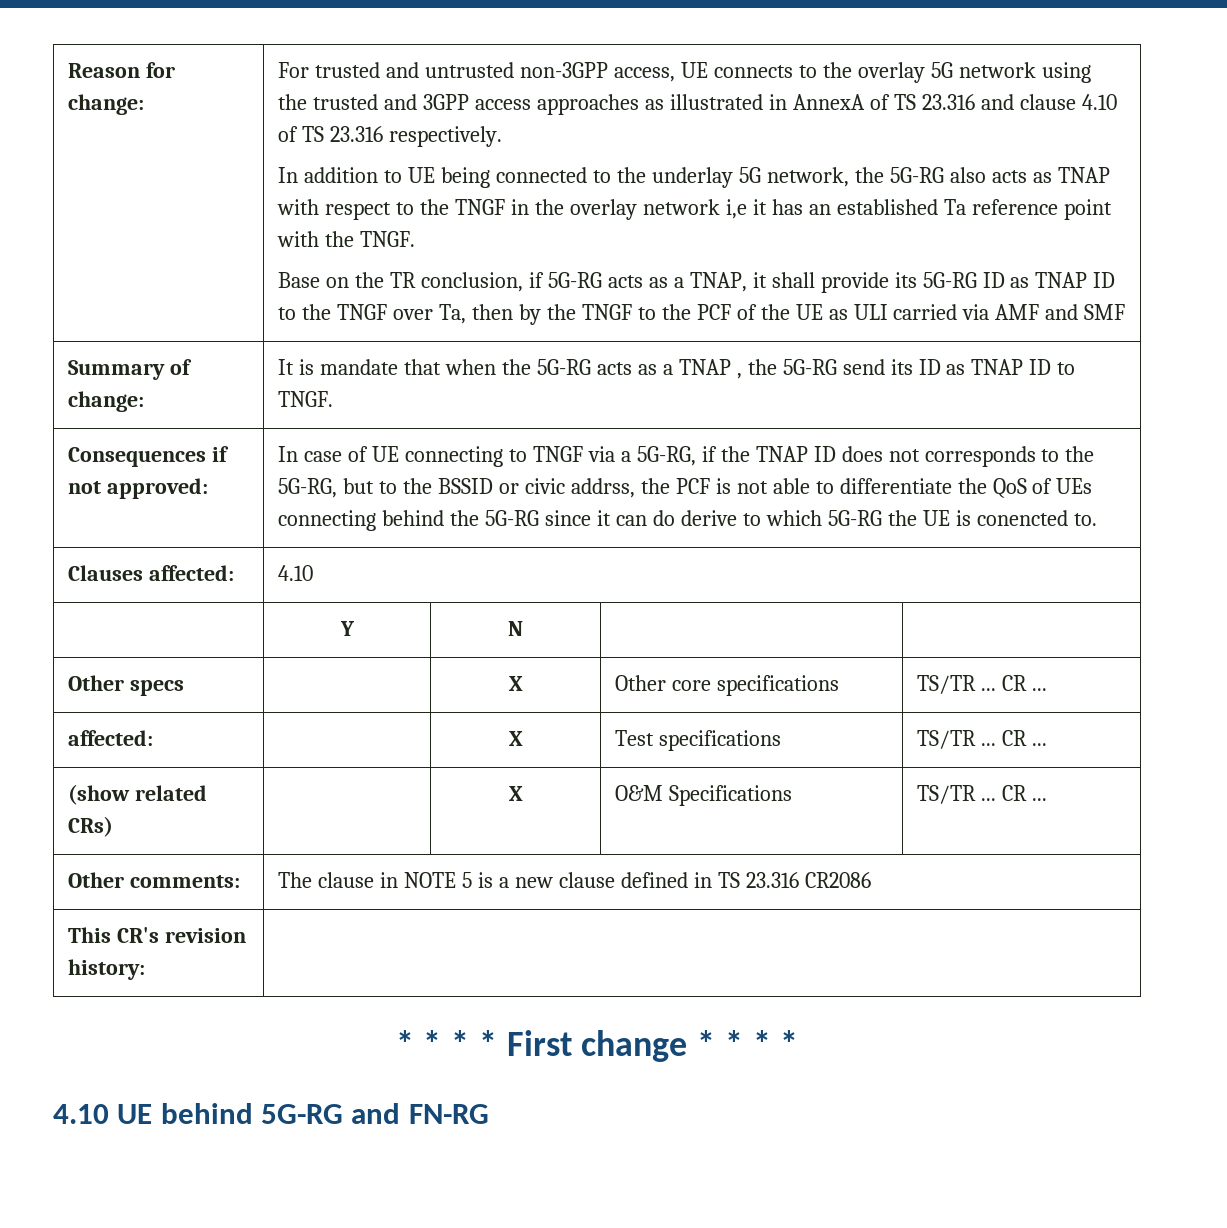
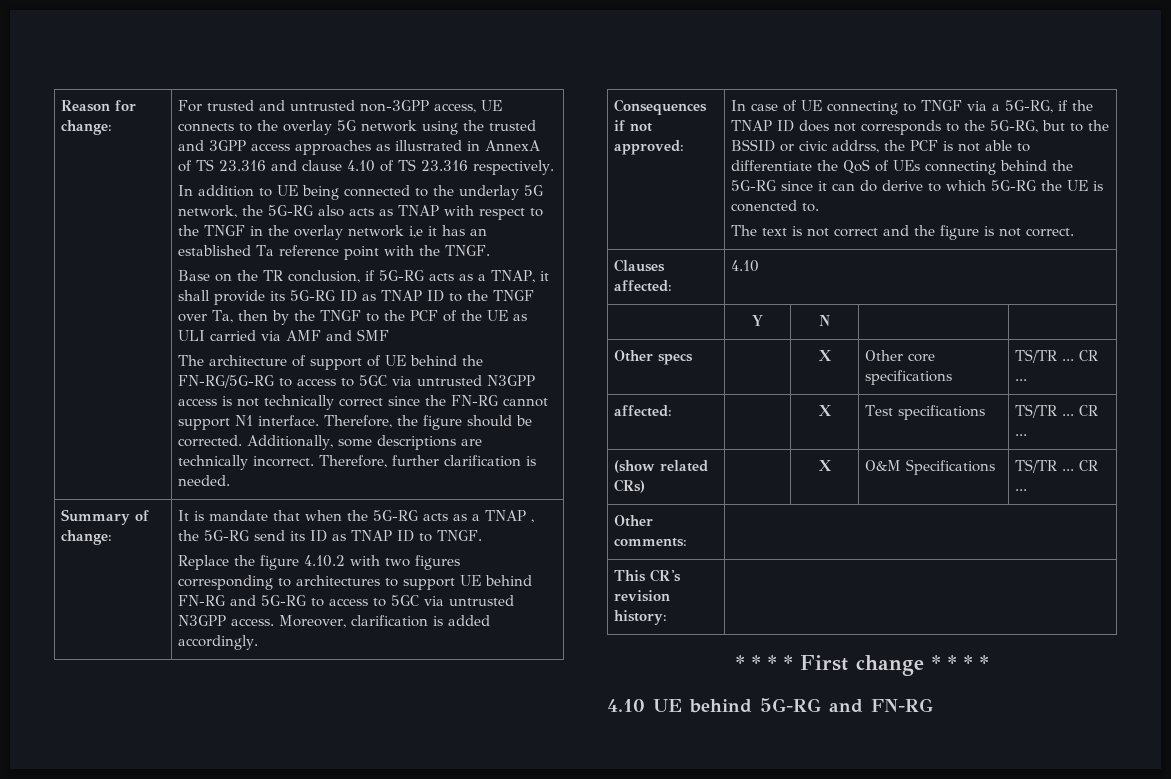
+ The architecture of support of UE behind the FN-RG/5G-RG to access to 5GC via untrusted N3GPP access is not technically correct since the FN-RG cannot support N1 interface. Therefore, the figure should be corrected. Additionally, some descriptions are technically incorrect. Therefore, further clarification is needed.
+ Replace the figure 4.10.2 with two figures corresponding to architectures to support UE behind FN-RG and 5G-RG to access to 5GC via untrusted N3GPP access. Moreover, clarification is added accordingly.
+ The text is not correct and the figure is not correct.
- Other comments: | The clause in NOTE 5 is a new clause defined in TS 23.316 CR2086
+ Other comments: |

